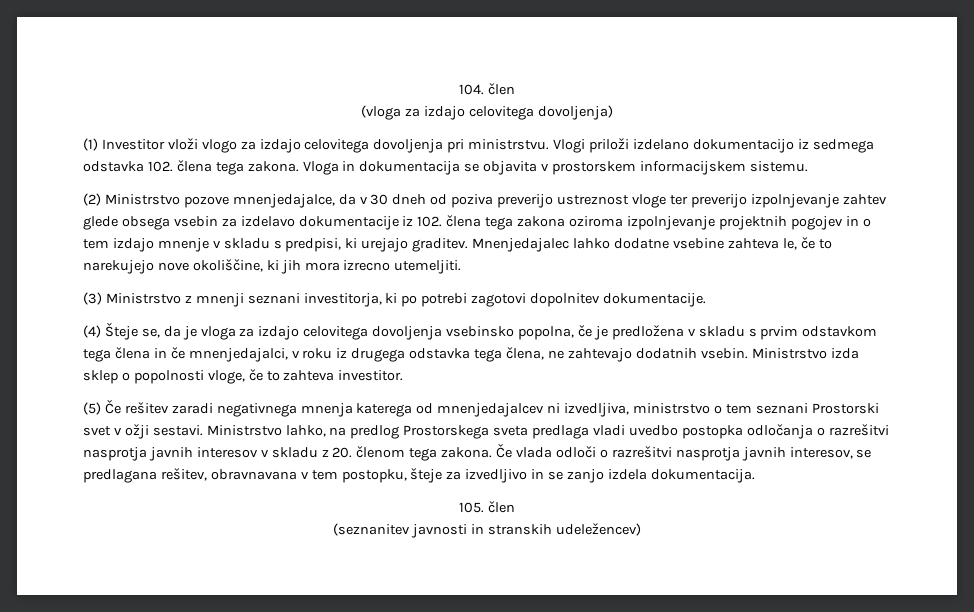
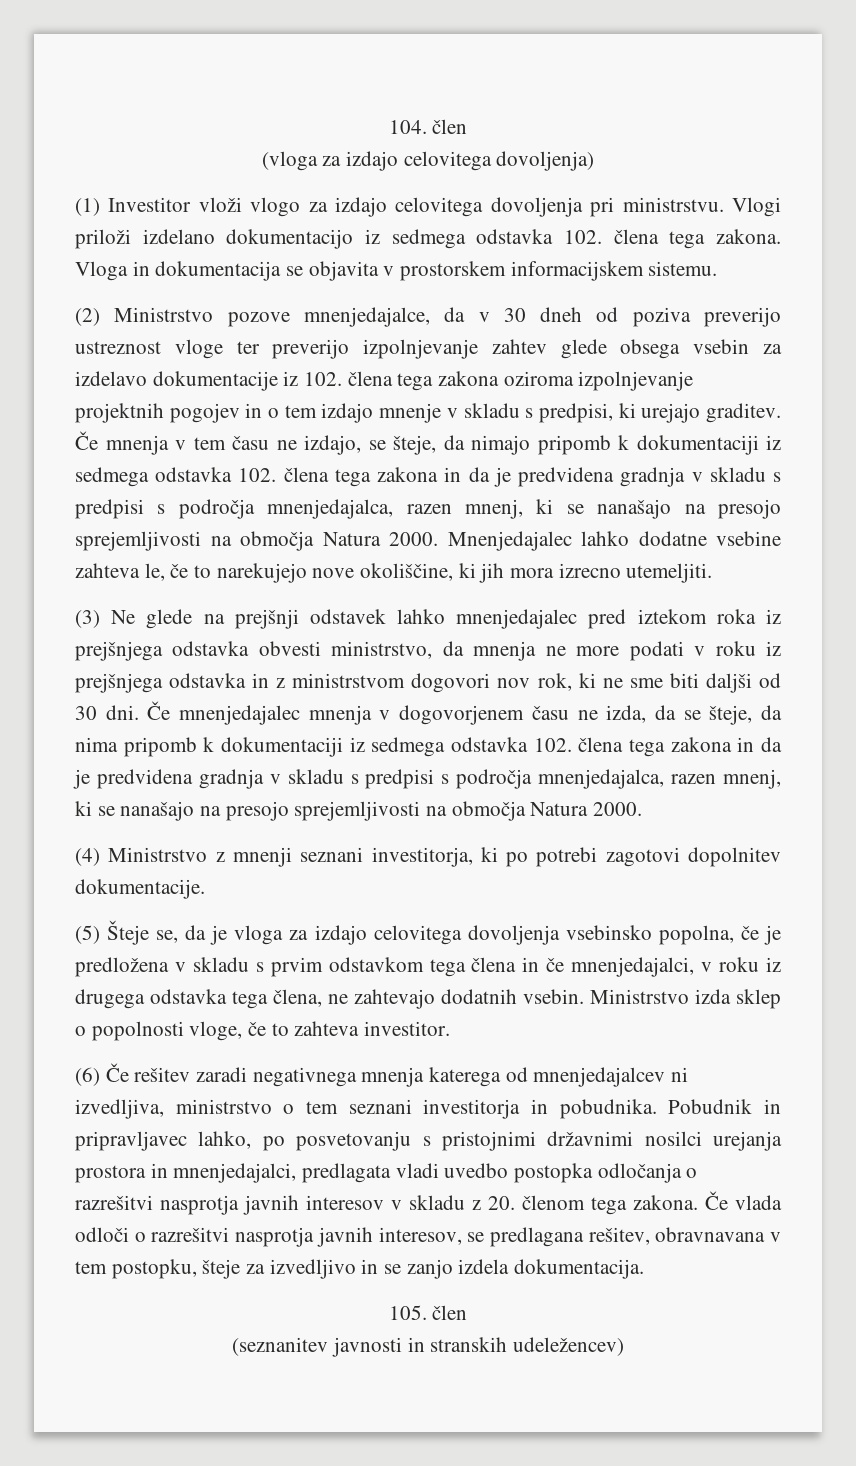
+ Če mnenja v tem času ne izdajo, se šteje, da nimajo pripomb k dokumentaciji iz sedmega odstavka 102. člena tega zakona in da je predvidena gradnja v skladu s predpisi s področja mnenjedajalca, razen mnenj, ki se nanašajo na presojo sprejemljivosti na območja Natura 2000.
- (3) Ministrstvo z mnenji seznani investitorja, ki po potrebi zagotovi dopolnitev dokumentacije.
+ (3) Ne glede na prejšnji odstavek lahko mnenjedajalec pred iztekom roka iz prejšnjega odstavka obvesti ministrstvo, da mnenja ne more podati v roku iz prejšnjega odstavka in z ministrstvom dogovori nov rok, ki ne sme biti daljši od 30 dni. Če mnenjedajalec mnenja v dogovorjenem času ne izda, da se šteje, da nima pripomb k dokumentaciji iz sedmega odstavka 102. člena tega zakona in da je predvidena gradnja v skladu s predpisi s področja mnenjedajalca, razen mnenj, ki se nanašajo na presojo sprejemljivosti na območja Natura 2000.
+ (4) Ministrstvo z mnenji seznani investitorja, ki po potrebi zagotovi dopolnitev dokumentacije.
- (4) Šteje se, da je vloga za izdajo celovitega dovoljenja vsebinsko popolna, če je predložena v skladu s prvim odstavkom tega člena in če mnenjedajalci, v roku iz drugega odstavka tega člena, ne zahtevajo dodatnih vsebin.
+ (5) Šteje se, da je vloga za izdajo celovitega dovoljenja vsebinsko popolna, če je predložena v skladu s prvim odstavkom tega člena in če mnenjedajalci, v roku iz drugega odstavka tega člena, ne zahtevajo dodatnih vsebin.
- (5) Če rešitev zaradi negativnega mnenja katerega od mnenjedajalcev ni izvedljiva, ministrstvo o tem seznani Prostorski svet v ožji sestavi. Ministrstvo lahko, na predlog Prostorskega sveta predlaga vladi uvedbo postopka odločanja o razrešitvi nasprotja javnih interesov v skladu z 20. členom tega zakona.
+ (6) Če rešitev zaradi negativnega mnenja katerega od mnenjedajalcev ni izvedljiva, ministrstvo o tem seznani investitorja in pobudnika. Pobudnik in pripravljavec lahko, po posvetovanju s pristojnimi državnimi nosilci urejanja prostora in mnenjedajalci, predlagata vladi uvedbo postopka odločanja o razrešitvi nasprotja javnih interesov v skladu z 20. členom tega zakona.

